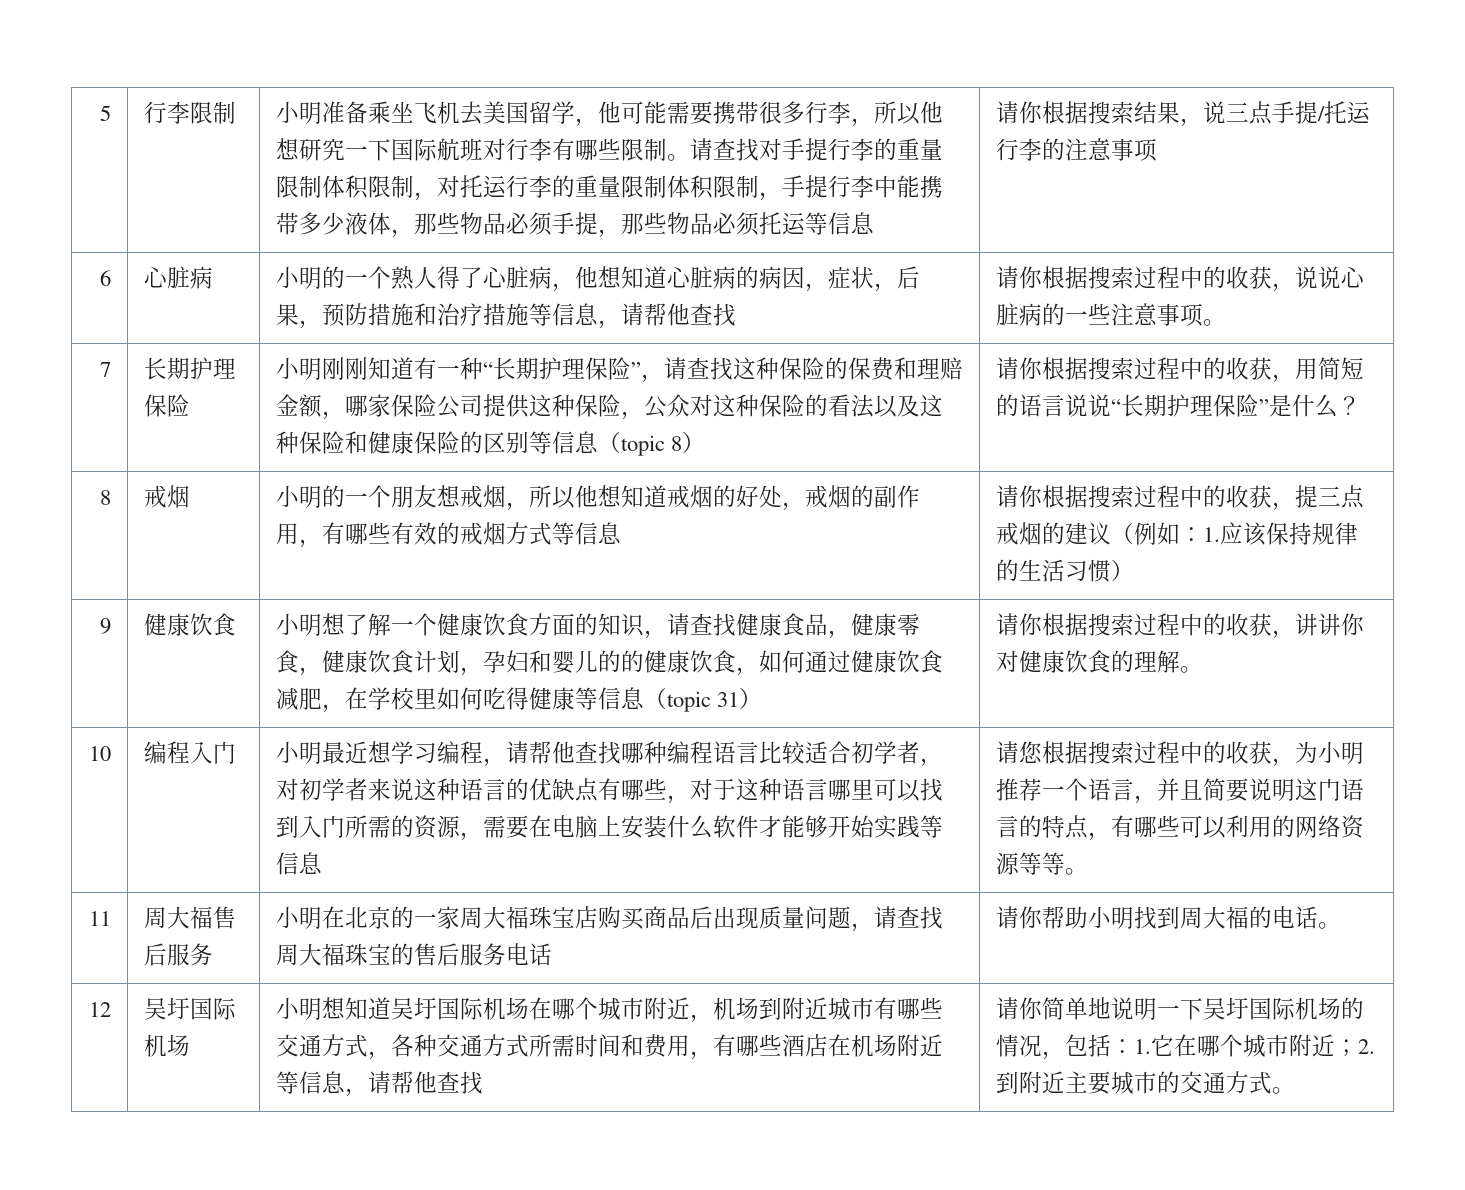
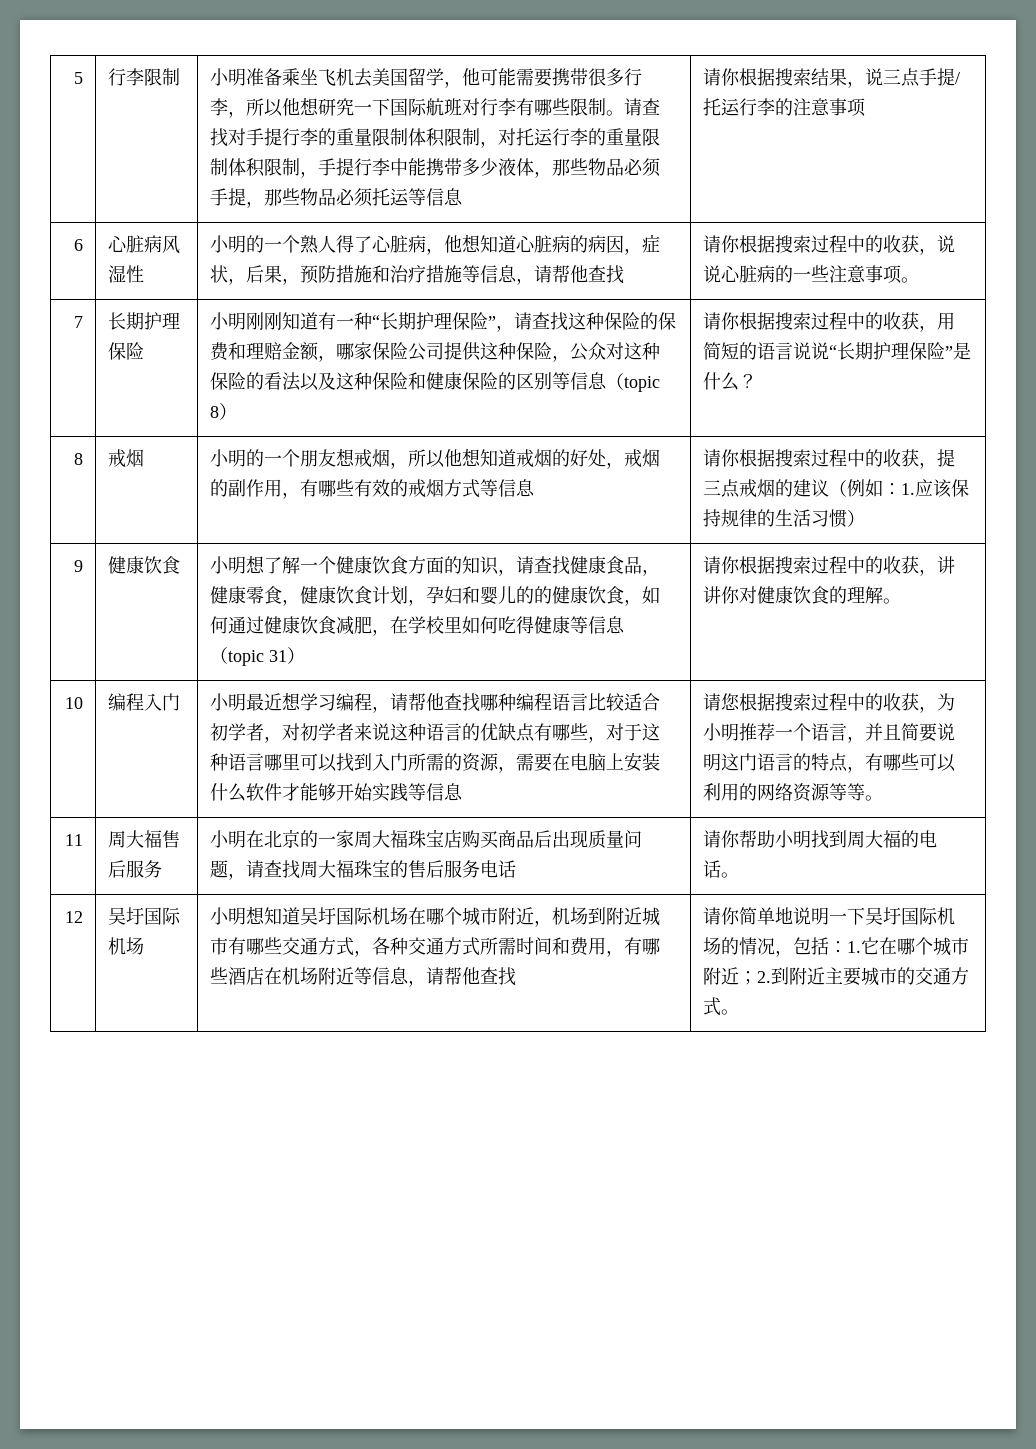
- 6 | 心脏病
+ 6 | 心脏病风湿性

